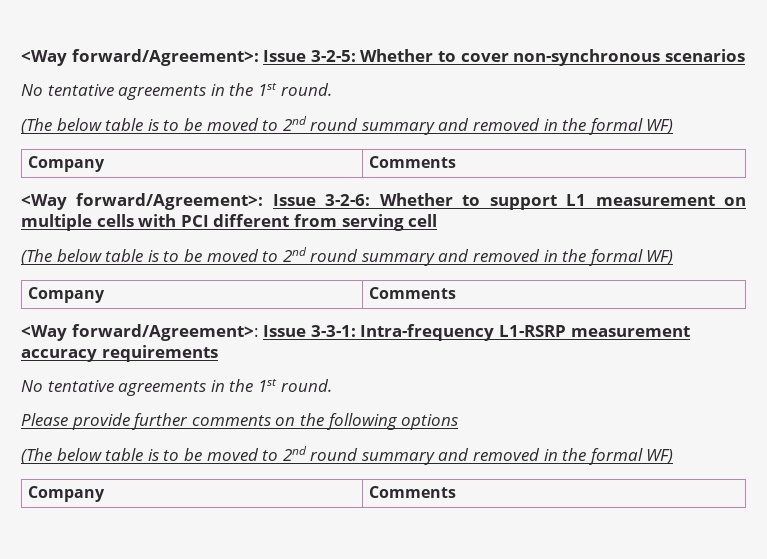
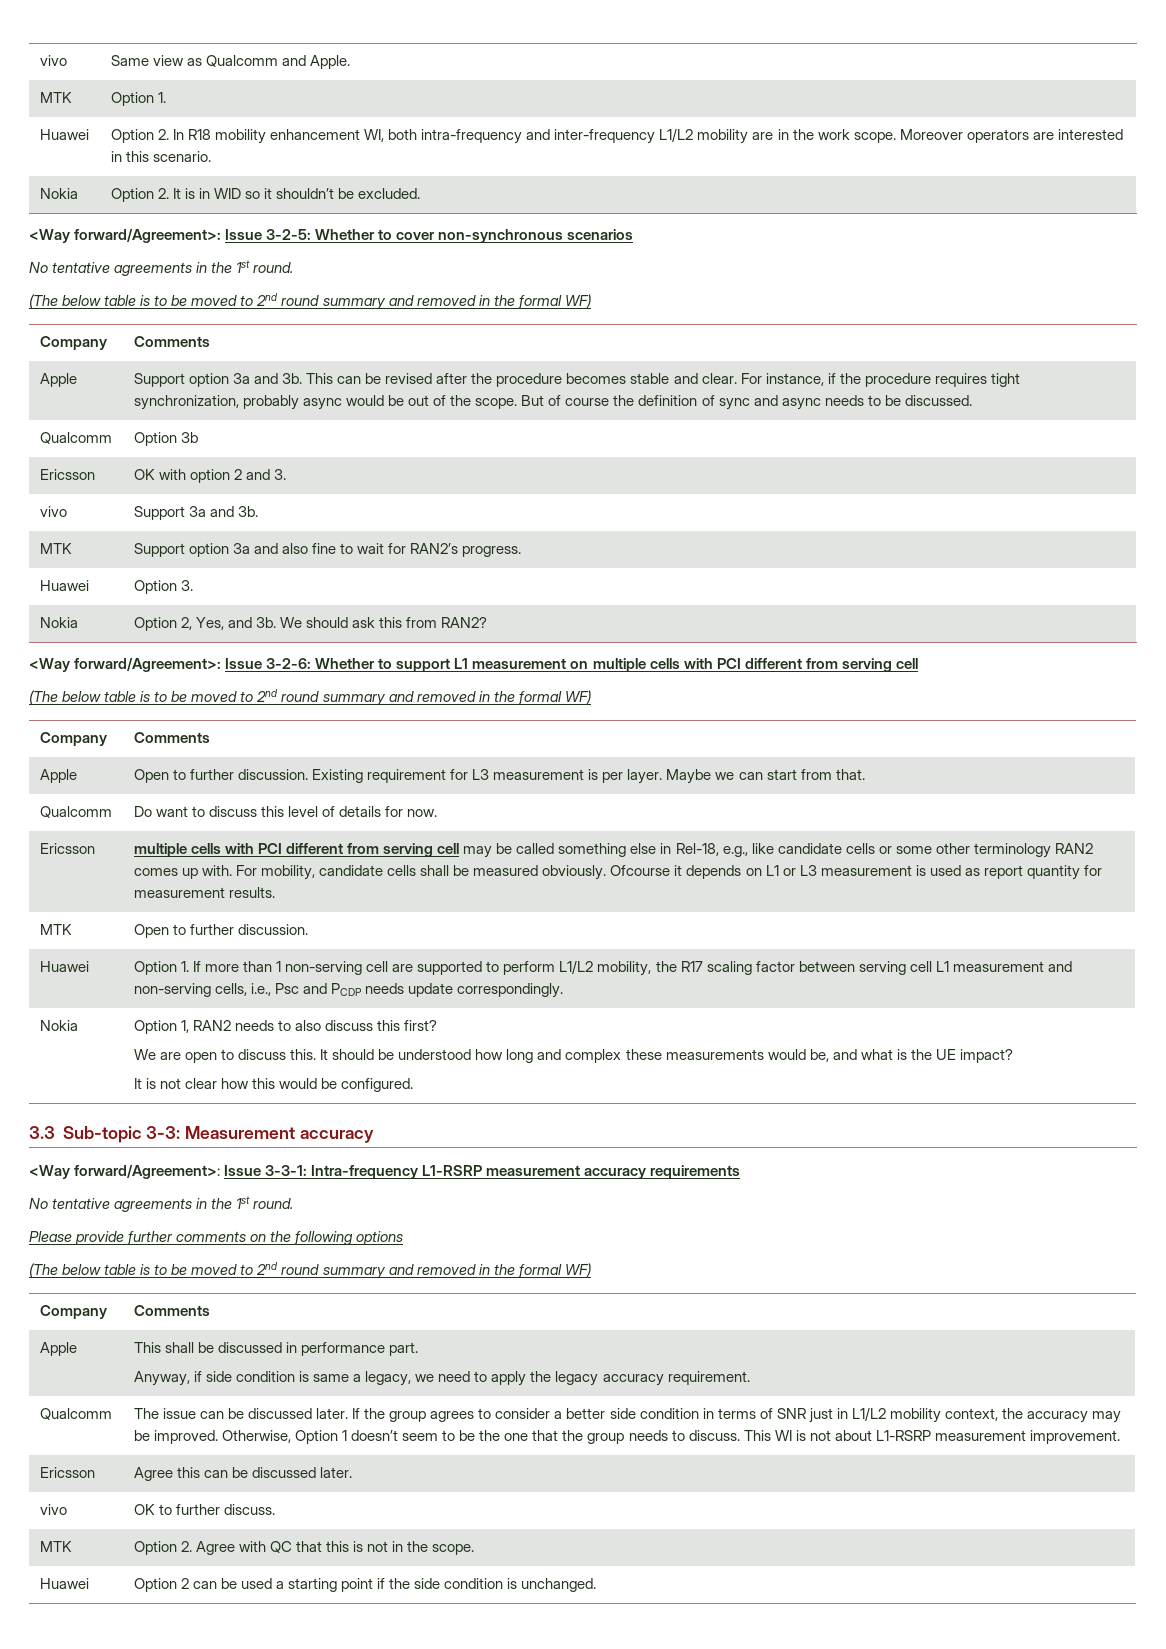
+ vivo | Same view as Qualcomm and Apple.
+ MTK | Option 1.
+ Huawei | Option 2. In R18 mobility enhancement WI, both intra-frequency and inter-frequency L1/L2 mobility are in the work scope. Moreover operators are interested in this scenario.
+ Nokia | Option 2. It is in WID so it shouldn’t be excluded.
+ Apple | Support option 3a and 3b. This can be revised after the procedure becomes stable and clear. For instance, if the procedure requires tight synchronization, probably async would be out of the scope. But of course the definition of sync and async needs to be discussed.
+ Qualcomm | Option 3b
+ Ericsson | OK with option 2 and 3.
+ vivo | Support 3a and 3b.
+ MTK | Support option 3a and also fine to wait for RAN2’s progress.
+ Huawei | Option 3.
+ Nokia | Option 2, Yes, and 3b. We should ask this from RAN2?
+ Apple | Open to further discussion. Existing requirement for L3 measurement is per layer. Maybe we can start from that.
+ Qualcomm | Do want to discuss this level of details for now.
+ Ericsson | multiple cells with PCI different from serving cell may be called something else in Rel-18, e.g., like candidate cells or some other terminology RAN2 comes up with. For mobility, candidate cells shall be measured obviously. Ofcourse it depends on L1 or L3 measurement is used as report quantity for measurement results.
+ MTK | Open to further discussion.
+ Huawei | Option 1. If more than 1 non-serving cell are supported to perform L1/L2 mobility, the R17 scaling factor between serving cell L1 measurement and non-serving cells, i.e., Psc and PCDP needs update correspondingly.
+ Nokia | Option 1, RAN2 needs to also discuss this first?
+ We are open to discuss this. It should be understood how long and complex these measurements would be, and what is the UE impact?
+ It is not clear how this would be configured.
+ 3.3 Sub-topic 3-3: Measurement accuracy
+ Apple | This shall be discussed in performance part.
+ Anyway, if side condition is same a legacy, we need to apply the legacy accuracy requirement.
+ Qualcomm | The issue can be discussed later. If the group agrees to consider a better side condition in terms of SNR just in L1/L2 mobility context, the accuracy may be improved. Otherwise, Option 1 doesn’t seem to be the one that the group needs to discuss. This WI is not about L1-RSRP measurement improvement.
+ Ericsson | Agree this can be discussed later.
+ vivo | OK to further discuss.
+ MTK | Option 2. Agree with QC that this is not in the scope.
+ Huawei | Option 2 can be used a starting point if the side condition is unchanged.

